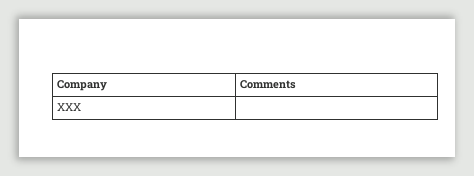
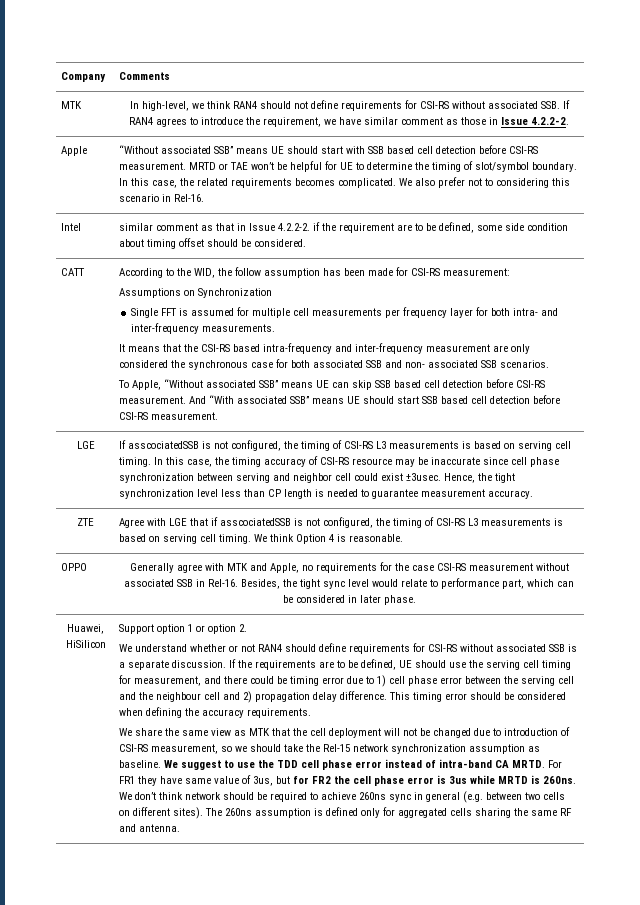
- XXX |
+ MTK | In high-level, we think RAN4 should not define requirements for CSI-RS without associated SSB. If RAN4 agrees to introduce the requirement, we have similar comment as those in Issue 4.2.2-2.
+ Apple | “Without associated SSB” means UE should start with SSB based cell detection before CSI-RS measurement. MRTD or TAE won’t be helpful for UE to determine the timing of slot/symbol boundary. In this case, the related requirements becomes complicated. We also prefer not to considering this scenario in Rel-16.
+ Intel | similar comment as that in Issue 4.2.2-2. if the requirement are to be defined, some side condition about timing offset should be considered.
+ CATT | According to the WID, the follow assumption has been made for CSI-RS measurement:
+ Assumptions on Synchronization
+ Single FFT is assumed for multiple cell measurements per frequency layer for both intra- and inter-frequency measurements.
+ It means that the CSI-RS based intra-frequency and inter-frequency measurement are only considered the synchronous case for both associated SSB and non- associated SSB scenarios.
+ To Apple, “Without associated SSB” means UE can skip SSB based cell detection before CSI-RS measurement. And “With associated SSB” means UE should start SSB based cell detection before CSI-RS measurement.
+ LGE | If asscociatedSSB is not configured, the timing of CSI-RS L3 measurements is based on serving cell timing. In this case, the timing accuracy of CSI-RS resource may be inaccurate since cell phase synchronization between serving and neighbor cell could exist ±3usec. Hence, the tight synchronization level less than CP length is needed to guarantee measurement accuracy.
+ ZTE | Agree with LGE that if asscociatedSSB is not configured, the timing of CSI-RS L3 measurements is based on serving cell timing. We think Option 4 is reasonable.
+ OPPO | Generally agree with MTK and Apple, no requirements for the case CSI-RS measurement without associated SSB in Rel-16. Besides, the tight sync level would relate to performance part, which can be considered in later phase.
+ Huawei, HiSilicon | Support option 1 or option 2.
+ We understand whether or not RAN4 should define requirements for CSI-RS without associated SSB is a separate discussion. If the requirements are to be defined, UE should use the serving cell timing for measurement, and there could be timing error due to 1) cell phase error between the serving cell and the neighbour cell and 2) propagation delay difference. This timing error should be considered when defining the accuracy requirements.
+ We share the same view as MTK that the cell deployment will not be changed due to introduction of CSI-RS measurement, so we should take the Rel-15 network synchronization assumption as baseline. We suggest to use the TDD cell phase error instead of intra-band CA MRTD. For FR1 they have same value of 3us, but for FR2 the cell phase error is 3us while MRTD is 260ns. We don’t think network should be required to achieve 260ns sync in general (e.g. between two cells on different sites). The 260ns assumption is defined only for aggregated cells sharing the same RF and antenna.

